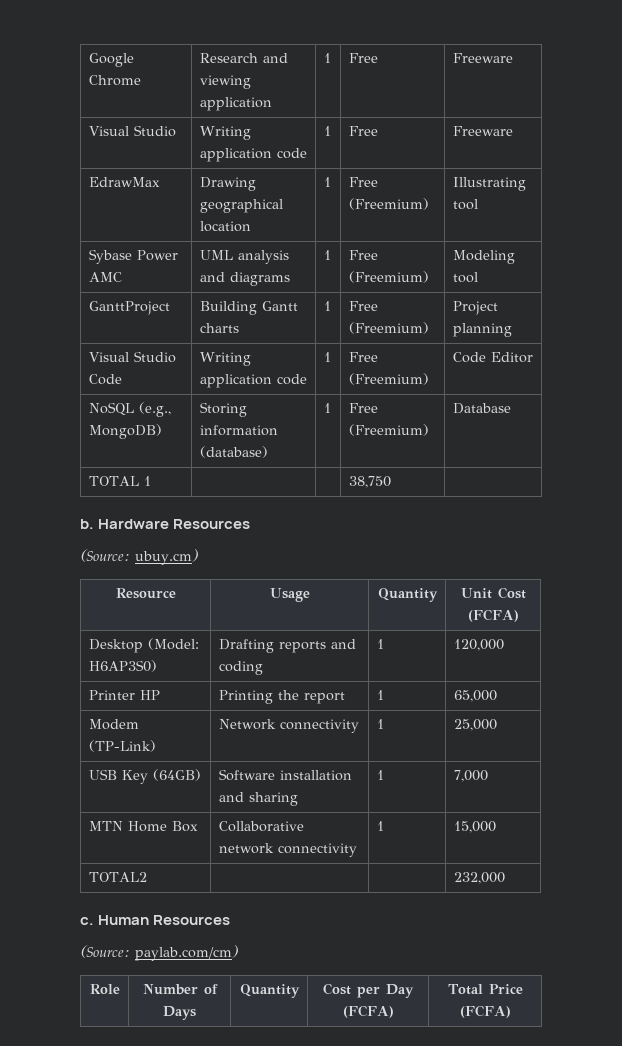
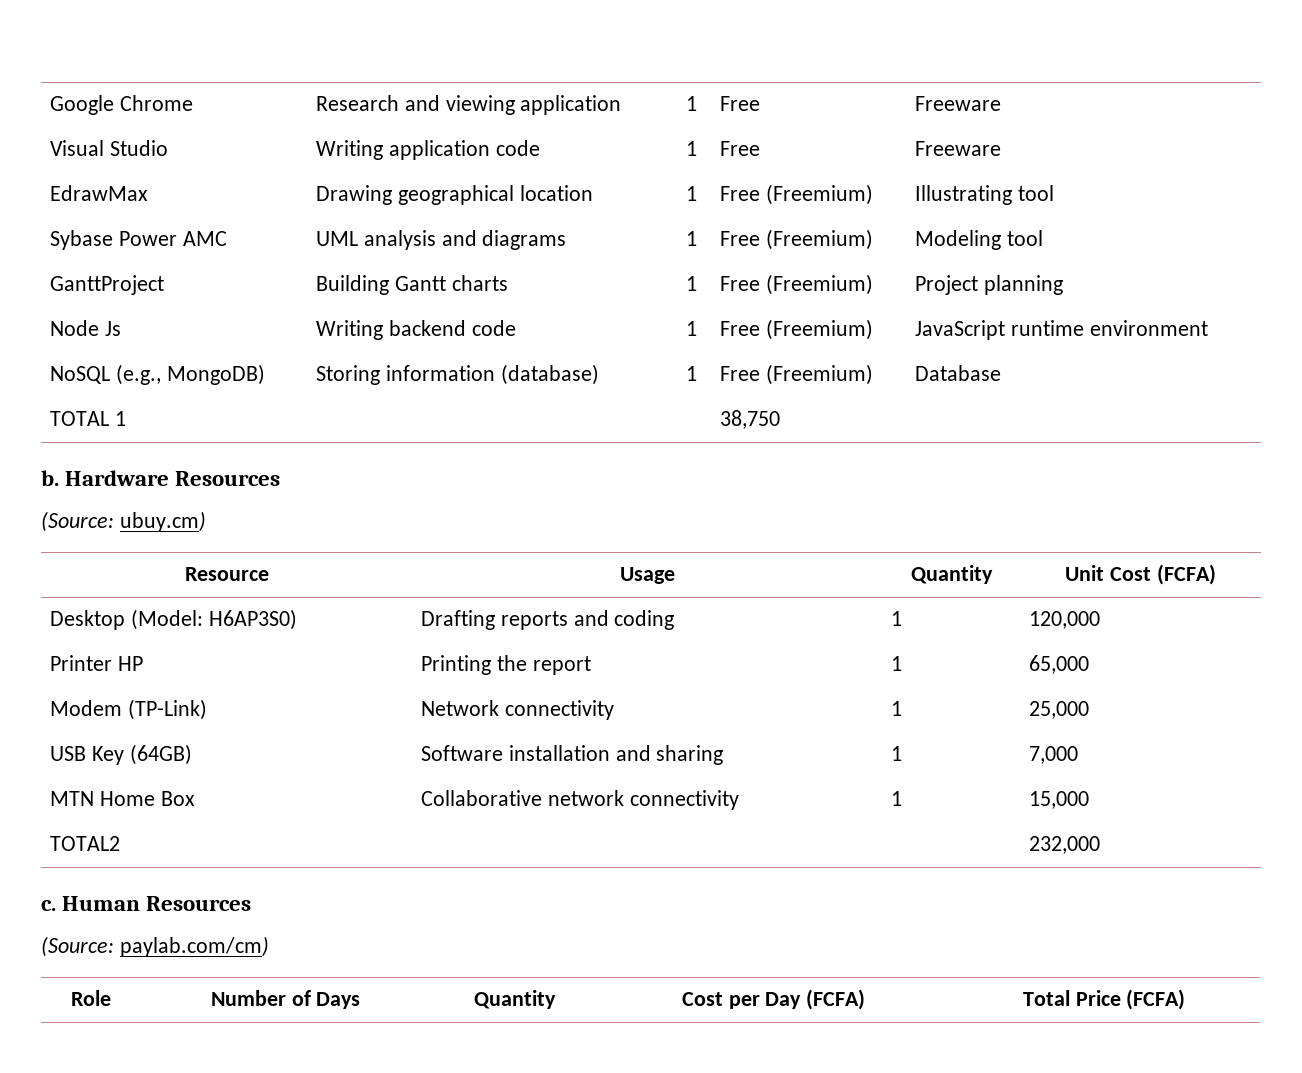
- Visual Studio Code | Writing application code | 1 | Free (Freemium) | Code Editor
+ Node Js | Writing backend code | 1 | Free (Freemium) | JavaScript runtime environment

